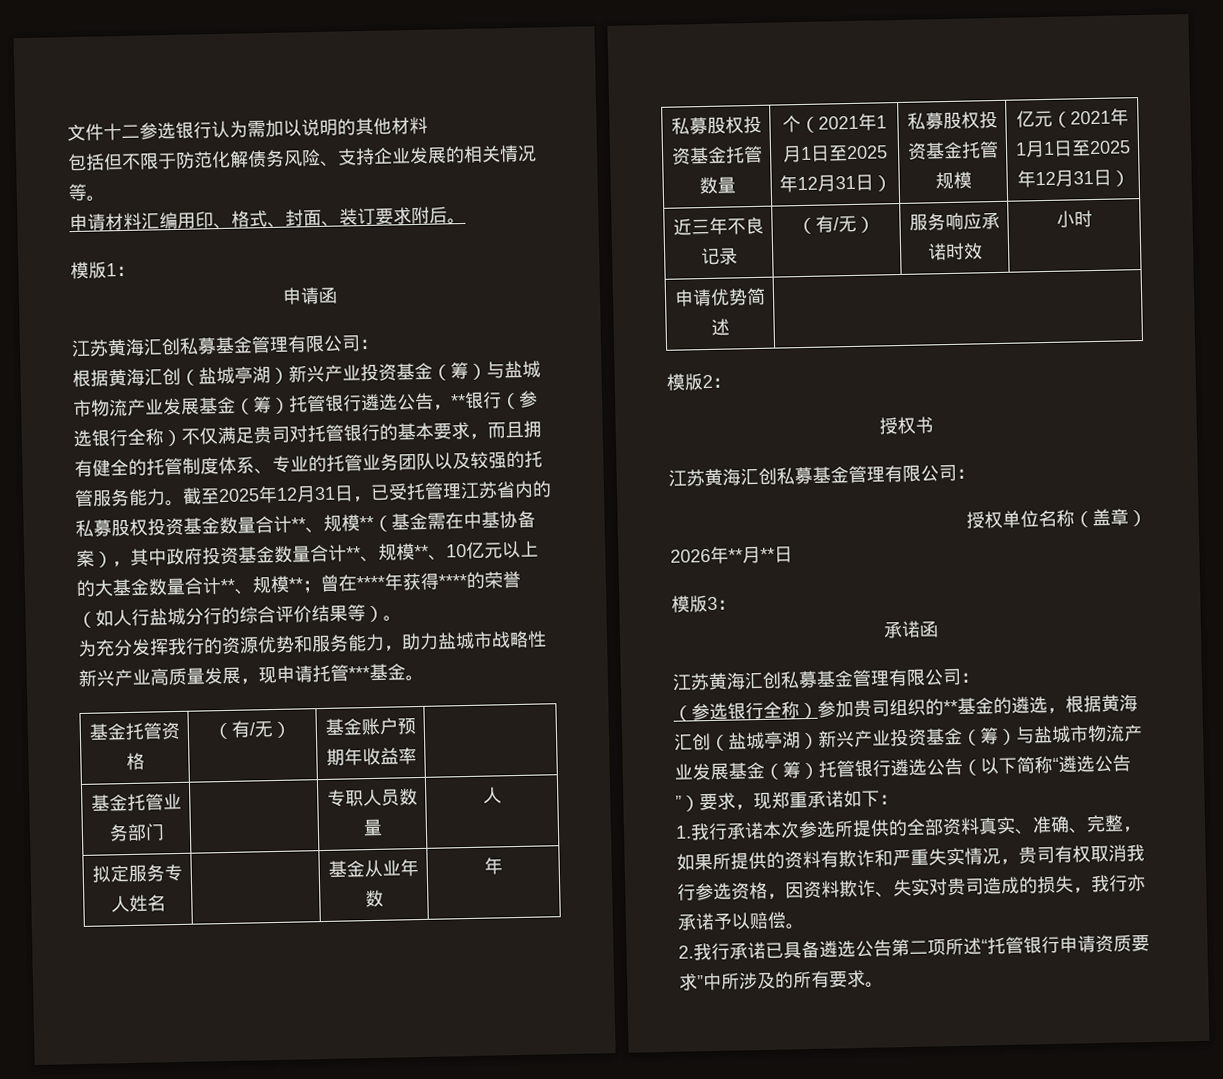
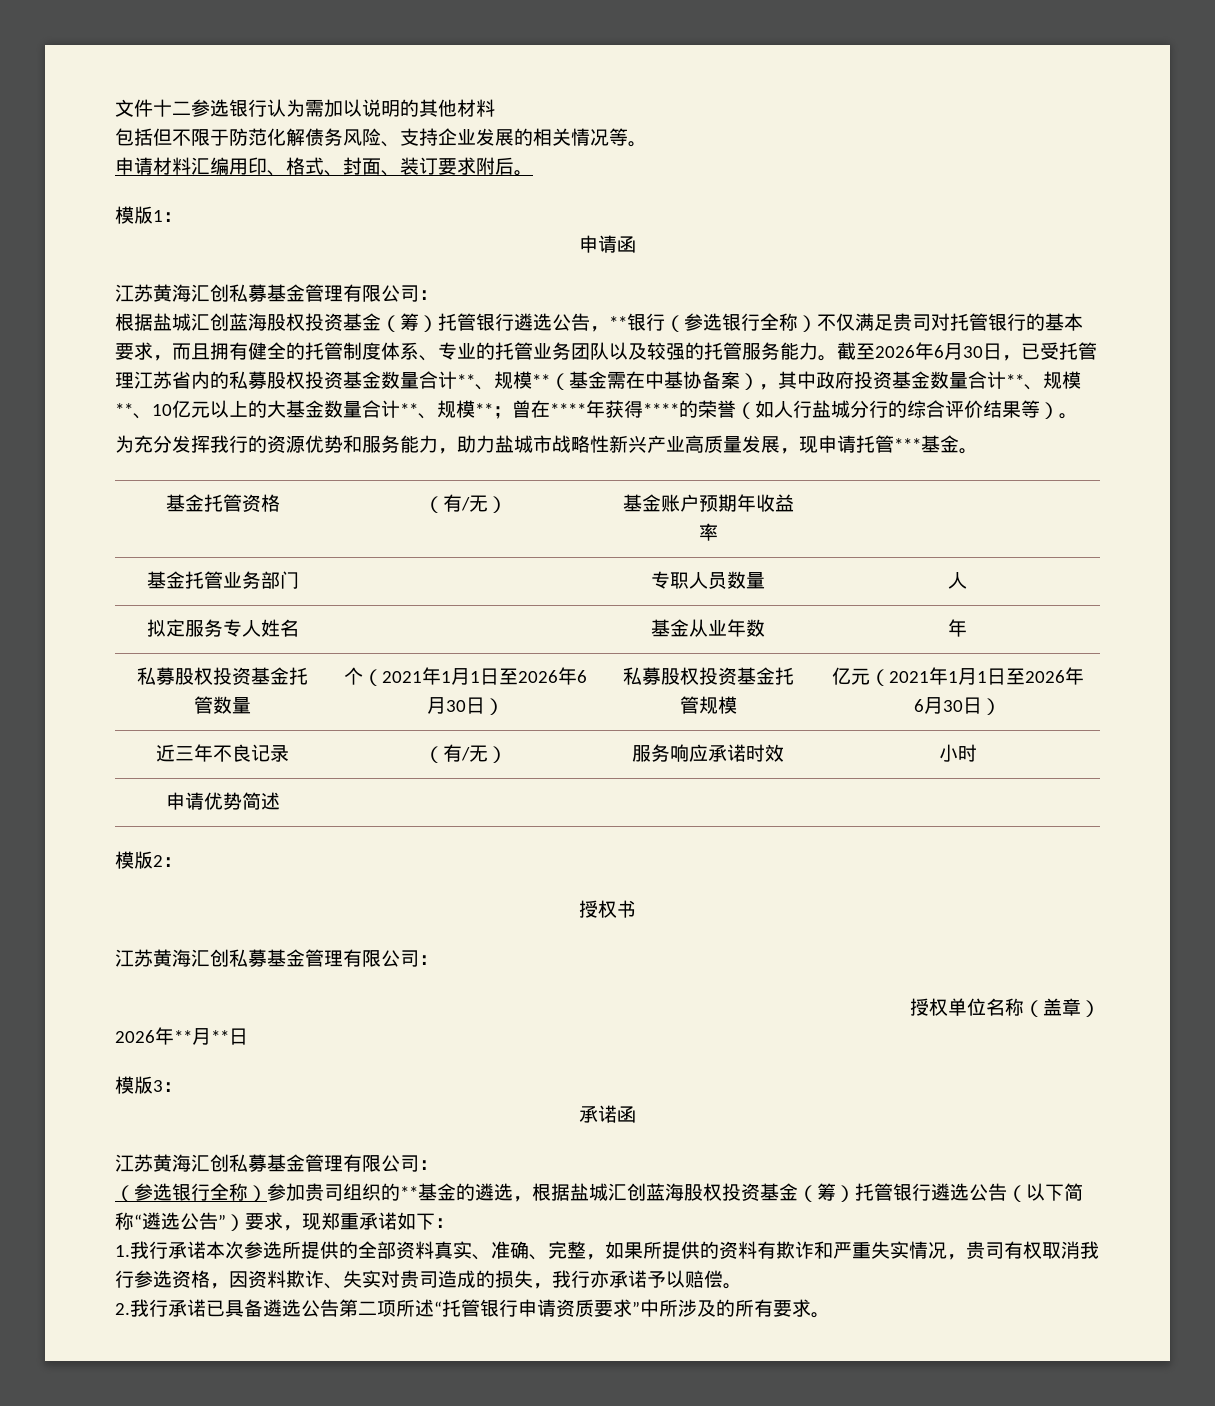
- 根据黄海汇创（盐城亭湖）新兴产业投资基金（筹）与盐城市物流产业发展基金（筹）托管银行遴选公告，**银行（参选银行全称）不仅满足贵司对托管银行的基本要求，而且拥有健全的托管制度体系、专业的托管业务团队以及较强的托管服务能力。
+ 根据盐城汇创蓝海股权投资基金（筹）托管银行遴选公告，**银行（参选银行全称）不仅满足贵司对托管银行的基本要求，而且拥有健全的托管制度体系、专业的托管业务团队以及较强的托管服务能力。
- 截至2025年12月31日，已受托管理江苏省内的私募股权投资基金数量合计**、规模**（基金需在中基协备案），其中政府投资基金数量合计**、规模**、10亿元以上的大基金数量合计**、规模**；曾在****年获得****的荣誉（如人行盐城分行的综合评价结果等）。
+ 截至2026年6月30日，已受托管理江苏省内的私募股权投资基金数量合计**、规模**（基金需在中基协备案），其中政府投资基金数量合计**、规模**、10亿元以上的大基金数量合计**、规模**；曾在****年获得****的荣誉（如人行盐城分行的综合评价结果等）。
- 私募股权投资基金托管数量 | 个（2021年1月1日至2025年12月31日） | 私募股权投资基金托管规模 | 亿元（2021年1月1日至2025年12月31日）
+ 私募股权投资基金托管数量 | 个（2021年1月1日至2026年6月30日） | 私募股权投资基金托管规模 | 亿元（2021年1月1日至2026年6月30日）
- （参选银行全称）参加贵司组织的**基金的遴选，根据黄海汇创（盐城亭湖）新兴产业投资基金（筹）与盐城市物流产业发展基金（筹）托管银行遴选公告（以下简称“遴选公告”）要求，现郑重承诺如下：
+ （参选银行全称）参加贵司组织的**基金的遴选，根据盐城汇创蓝海股权投资基金（筹）托管银行遴选公告（以下简称“遴选公告”）要求，现郑重承诺如下：

